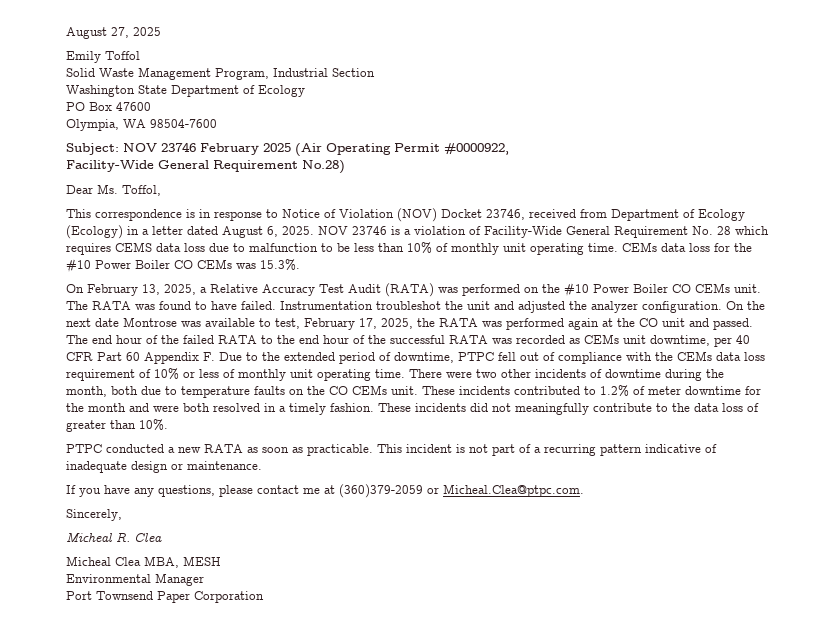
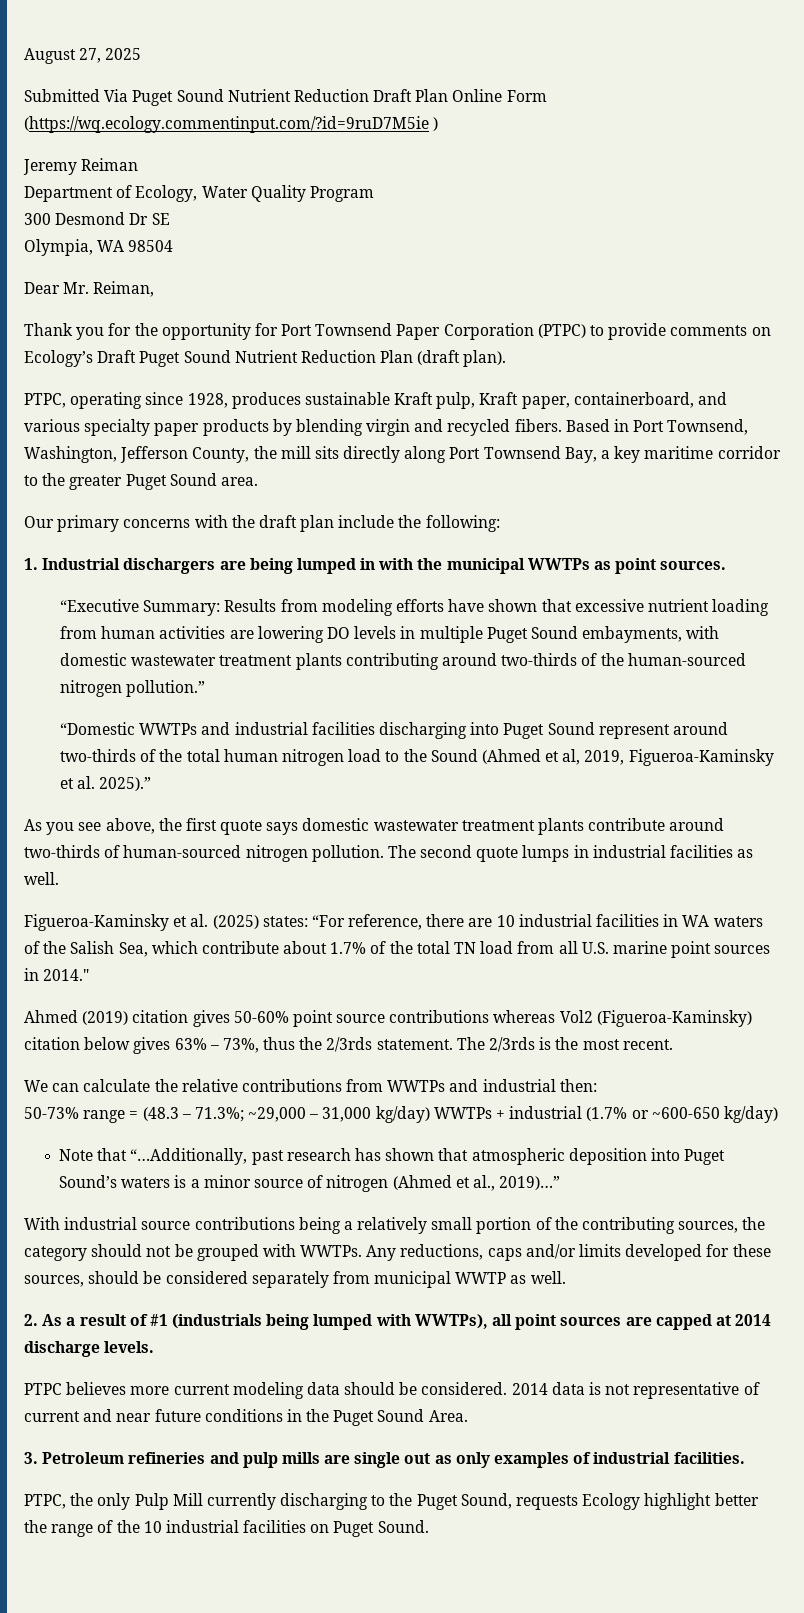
- Emily Toffol
- Solid Waste Management Program, Industrial Section
- Washington State Department of Ecology
- PO Box 47600
- Olympia, WA 98504-7600
- Subject: NOV 23746 February 2025 (Air Operating Permit #0000922,
- Facility-Wide General Requirement No.28)
- Dear Ms. Toffol,
- This correspondence is in response to Notice of Violation (NOV) Docket 23746, received from Department of Ecology (Ecology) in a letter dated August 6, 2025. NOV 23746 is a violation of Facility-Wide General Requirement No. 28 which requires CEMS data loss due to malfunction to be less than 10% of monthly unit operating time. CEMs data loss for the #10 Power Boiler CO CEMs was 15.3%.
- On February 13, 2025, a Relative Accuracy Test Audit (RATA) was performed on the #10 Power Boiler CO CEMs unit. The RATA was found to have failed. Instrumentation troubleshot the unit and adjusted the analyzer configuration. On the next date Montrose was available to test, February 17, 2025, the RATA was performed again at the CO unit and passed. The end hour of the failed RATA to the end hour of the successful RATA was recorded as CEMs unit downtime, per 40 CFR Part 60 Appendix F. Due to the extended period of downtime, PTPC fell out of compliance with the CEMs data loss requirement of 10% or less of monthly unit operating time. There were two other incidents of downtime during the month, both due to temperature faults on the CO CEMs unit. These incidents contributed to 1.2% of meter downtime for the month and were both resolved in a timely fashion. These incidents did not meaningfully contribute to the data loss of greater than 10%.
- PTPC conducted a new RATA as soon as practicable. This incident is not part of a recurring pattern indicative of inadequate design or maintenance.
- If you have any questions, please contact me at (360)379-2059 or Micheal.Clea@ptpc.com.
- Sincerely,
- Micheal R. Clea
- Micheal Clea MBA, MESH
- Environmental Manager
- Port Townsend Paper Corporation
+ Submitted Via Puget Sound Nutrient Reduction Draft Plan Online Form (https://wq.ecology.commentinput.com/?id=9ruD7M5ie )
+ Jeremy Reiman
+ Department of Ecology, Water Quality Program
+ 300 Desmond Dr SE
+ Olympia, WA 98504
+ Dear Mr. Reiman,
+ Thank you for the opportunity for Port Townsend Paper Corporation (PTPC) to provide comments on Ecology’s Draft Puget Sound Nutrient Reduction Plan (draft plan).
+ PTPC, operating since 1928, produces sustainable Kraft pulp, Kraft paper, containerboard, and various specialty paper products by blending virgin and recycled fibers. Based in Port Townsend, Washington, Jefferson County, the mill sits directly along Port Townsend Bay, a key maritime corridor to the greater Puget Sound area.
+ Our primary concerns with the draft plan include the following:
+ 1. Industrial dischargers are being lumped in with the municipal WWTPs as point sources.
+ “Executive Summary: Results from modeling efforts have shown that excessive nutrient loading from human activities are lowering DO levels in multiple Puget Sound embayments, with domestic wastewater treatment plants contributing around two-thirds of the human-sourced nitrogen pollution.”
+ “Domestic WWTPs and industrial facilities discharging into Puget Sound represent around two-thirds of the total human nitrogen load to the Sound (Ahmed et al, 2019, Figueroa-Kaminsky et al. 2025).”
+ As you see above, the first quote says domestic wastewater treatment plants contribute around two-thirds of human-sourced nitrogen pollution. The second quote lumps in industrial facilities as well.
+ Figueroa-Kaminsky et al. (2025) states: “For reference, there are 10 industrial facilities in WA waters of the Salish Sea, which contribute about 1.7% of the total TN load from all U.S. marine point sources in 2014."
+ Ahmed (2019) citation gives 50-60% point source contributions whereas Vol2 (Figueroa-Kaminsky) citation below gives 63% – 73%, thus the 2/3rds statement. The 2/3rds is the most recent.
+ We can calculate the relative contributions from WWTPs and industrial then:
+ 50-73% range = (48.3 – 71.3%; ~29,000 – 31,000 kg/day) WWTPs + industrial (1.7% or ~600-650 kg/day)
+ Note that “…Additionally, past research has shown that atmospheric deposition into Puget Sound’s waters is a minor source of nitrogen (Ahmed et al., 2019)…”
+ With industrial source contributions being a relatively small portion of the contributing sources, the category should not be grouped with WWTPs. Any reductions, caps and/or limits developed for these sources, should be considered separately from municipal WWTP as well.
+ 2. As a result of #1 (industrials being lumped with WWTPs), all point sources are capped at 2014 discharge levels.
+ PTPC believes more current modeling data should be considered. 2014 data is not representative of current and near future conditions in the Puget Sound Area.
+ 3. Petroleum refineries and pulp mills are single out as only examples of industrial facilities.
+ PTPC, the only Pulp Mill currently discharging to the Puget Sound, requests Ecology highlight better the range of the 10 industrial facilities on Puget Sound.

